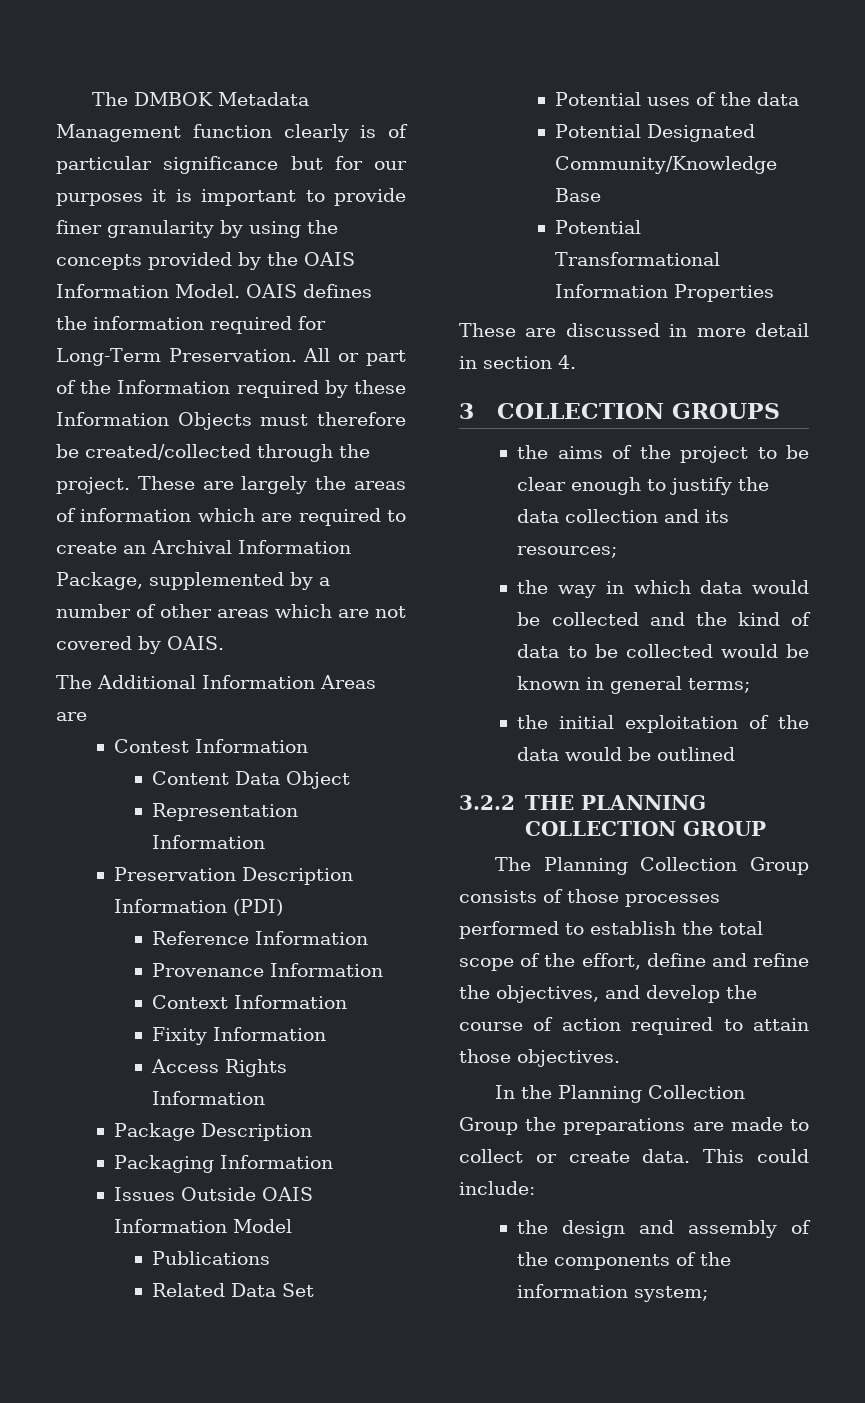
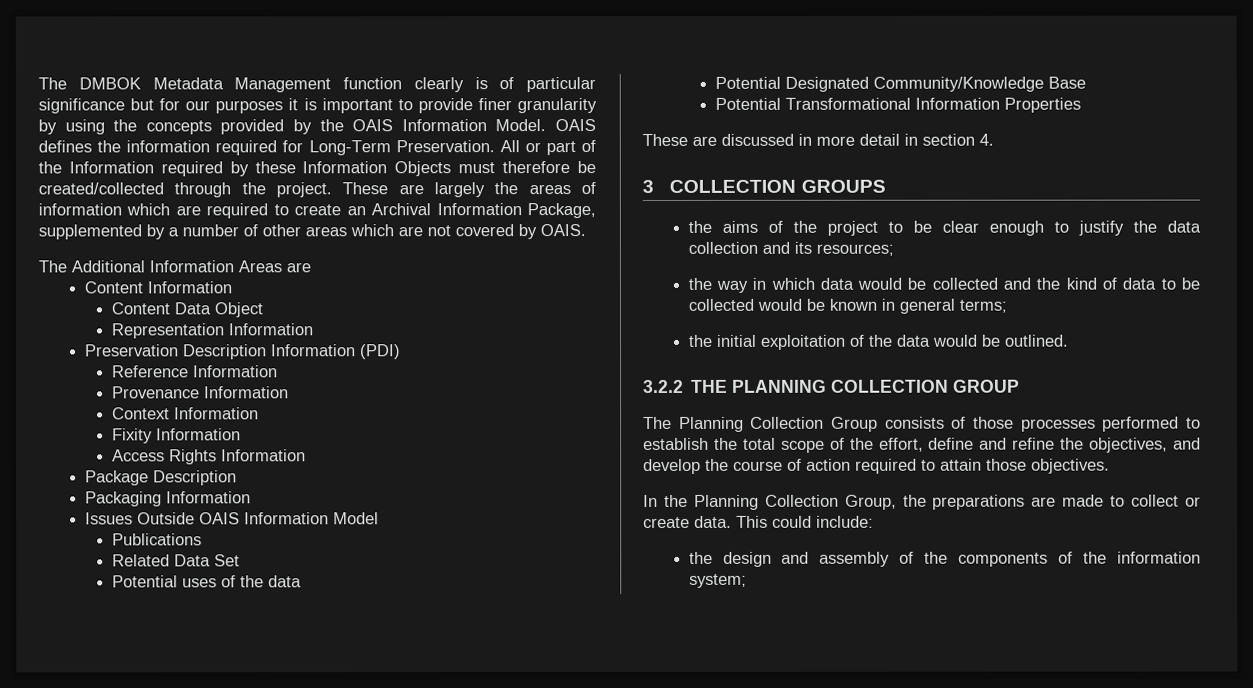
- Contest Information
+ Content Information
- the initial exploitation of the data would be outlined
+ the initial exploitation of the data would be outlined.
- In the Planning Collection Group the preparations are made to collect or create data.
+ In the Planning Collection Group, the preparations are made to collect or create data.

